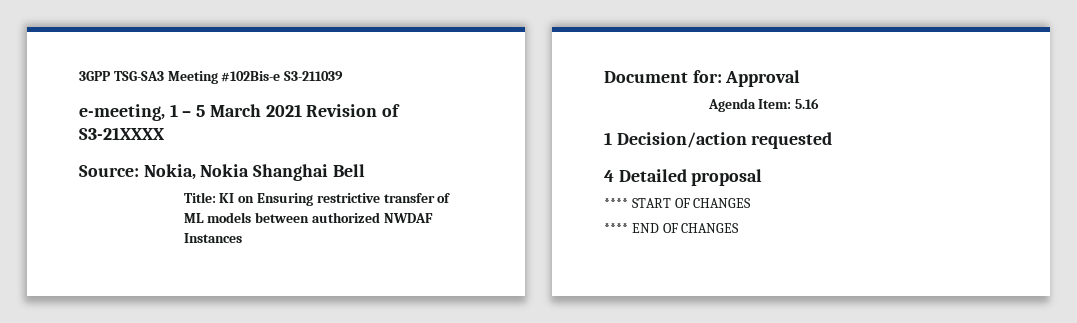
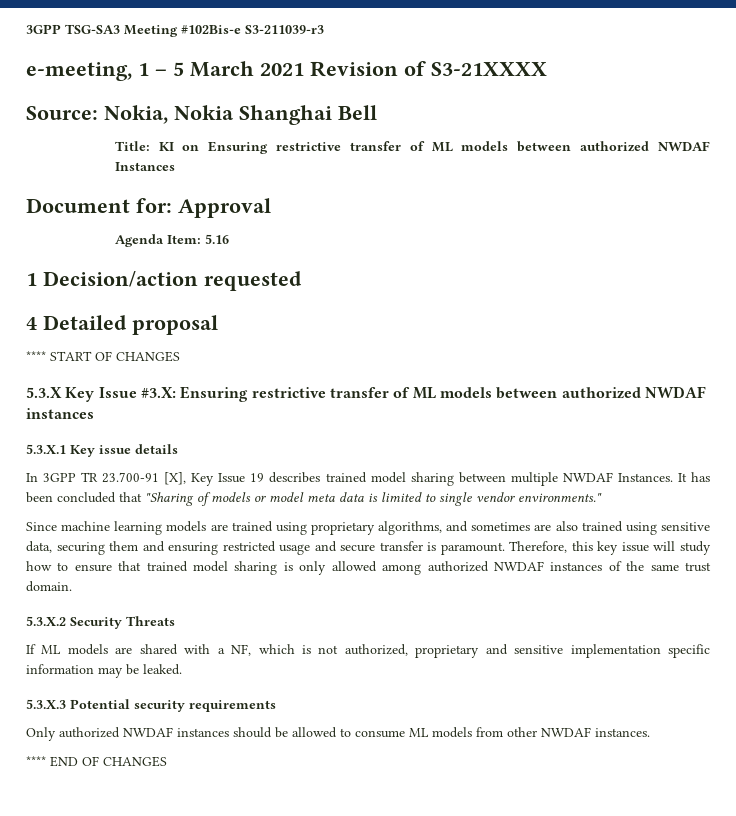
- 3GPP TSG-SA3 Meeting #102Bis-e S3-211039
+ 3GPP TSG-SA3 Meeting #102Bis-e S3-211039-r3
+ 5.3.X Key Issue #3.X: Ensuring restrictive transfer of ML models between authorized NWDAF instances
+ 5.3.X.1 Key issue details
+ In 3GPP TR 23.700-91 [X], Key Issue 19 describes trained model sharing between multiple NWDAF Instances. It has been concluded that "Sharing of models or model meta data is limited to single vendor environments."
+ Since machine learning models are trained using proprietary algorithms, and sometimes are also trained using sensitive data, securing them and ensuring restricted usage and secure transfer is paramount. Therefore, this key issue will study how to ensure that trained model sharing is only allowed among authorized NWDAF instances of the same trust domain.
+ 5.3.X.2 Security Threats
+ If ML models are shared with a NF, which is not authorized, proprietary and sensitive implementation specific information may be leaked.
+ 5.3.X.3 Potential security requirements
+ Only authorized NWDAF instances should be allowed to consume ML models from other NWDAF instances.

